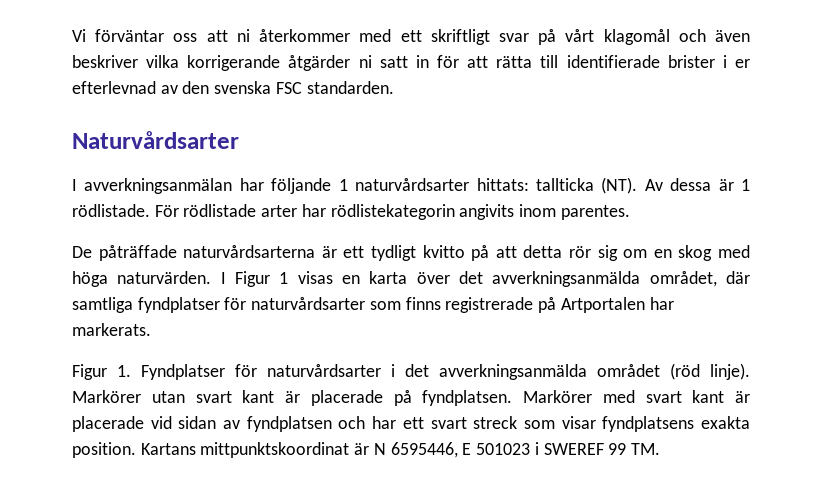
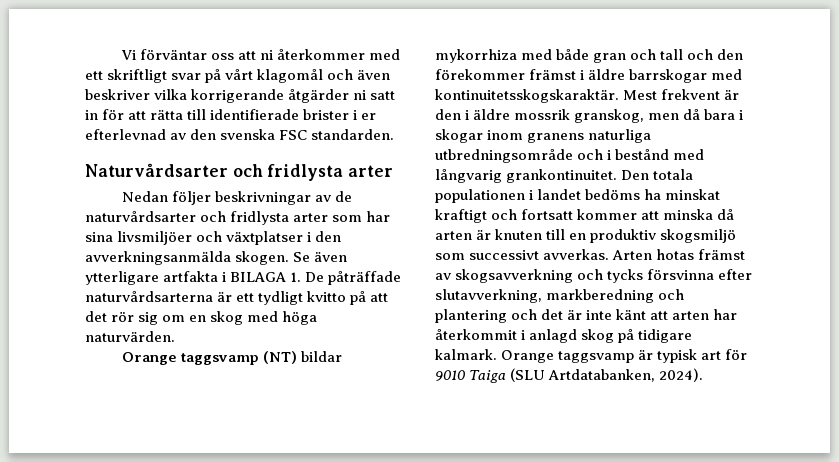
- Naturvårdsarter
- I avverkningsanmälan har följande 1 naturvårdsarter hittats: tallticka (NT). Av dessa är 1 rödlistade. För rödlistade arter har rödlistekategorin angivits inom parentes.
- De påträffade naturvårdsarterna är ett tydligt kvitto på att detta rör sig om en skog med höga naturvärden. I Figur 1 visas en karta över det avverkningsanmälda området, där samtliga fyndplatser för naturvårdsarter som finns registrerade på Artportalen har markerats.
- Figur 1. Fyndplatser för naturvårdsarter i det avverkningsanmälda området (röd linje). Markörer utan svart kant är placerade på fyndplatsen. Markörer med svart kant är placerade vid sidan av fyndplatsen och har ett svart streck som visar fyndplatsens exakta position. Kartans mittpunktskoordinat är N 6595446, E 501023 i SWEREF 99 TM.
+ Naturvårdsarter och fridlysta arter
+ Nedan följer beskrivningar av de naturvårdsarter och fridlysta arter som har sina livsmiljöer och växtplatser i den avverkningsanmälda skogen. Se även ytterligare artfakta i BILAGA 1. De påträffade naturvårdsarterna är ett tydligt kvitto på att det rör sig om en skog med höga naturvärden.
+ Orange taggsvamp (NT) bildar mykorrhiza med både gran och tall och den förekommer främst i äldre barrskogar med kontinuitetsskogskaraktär. Mest frekvent är den i äldre mossrik granskog, men då bara i skogar inom granens naturliga utbredningsområde och i bestånd med långvarig grankontinuitet. Den totala populationen i landet bedöms ha minskat kraftigt och fortsatt kommer att minska då arten är knuten till en produktiv skogsmiljö som successivt avverkas. Arten hotas främst av skogsavverkning och tycks försvinna efter slutavverkning, markberedning och plantering och det är inte känt att arten har återkommit i anlagd skog på tidigare kalmark. Orange taggsvamp är typisk art för 9010 Taiga (SLU Artdatabanken, 2024).

